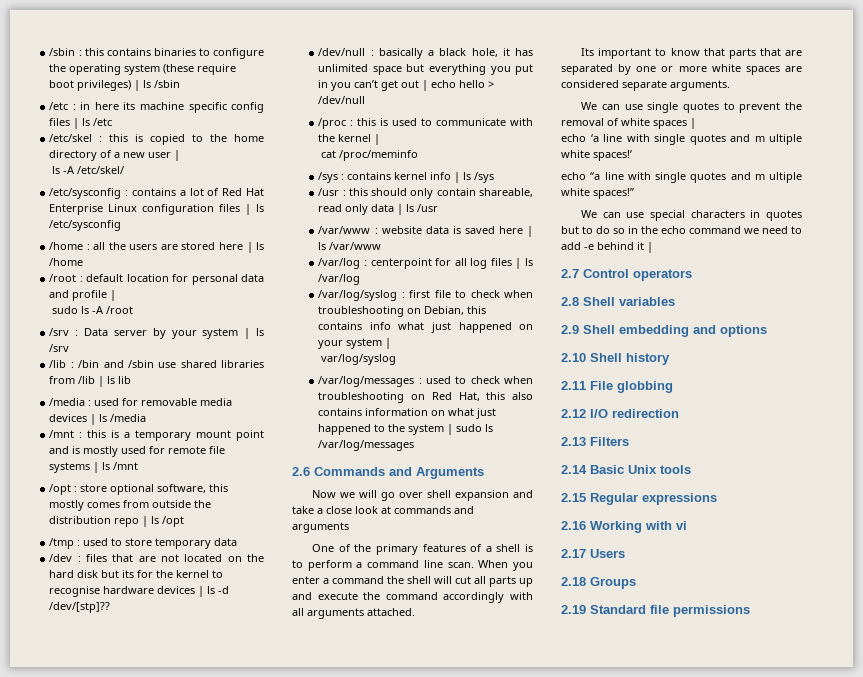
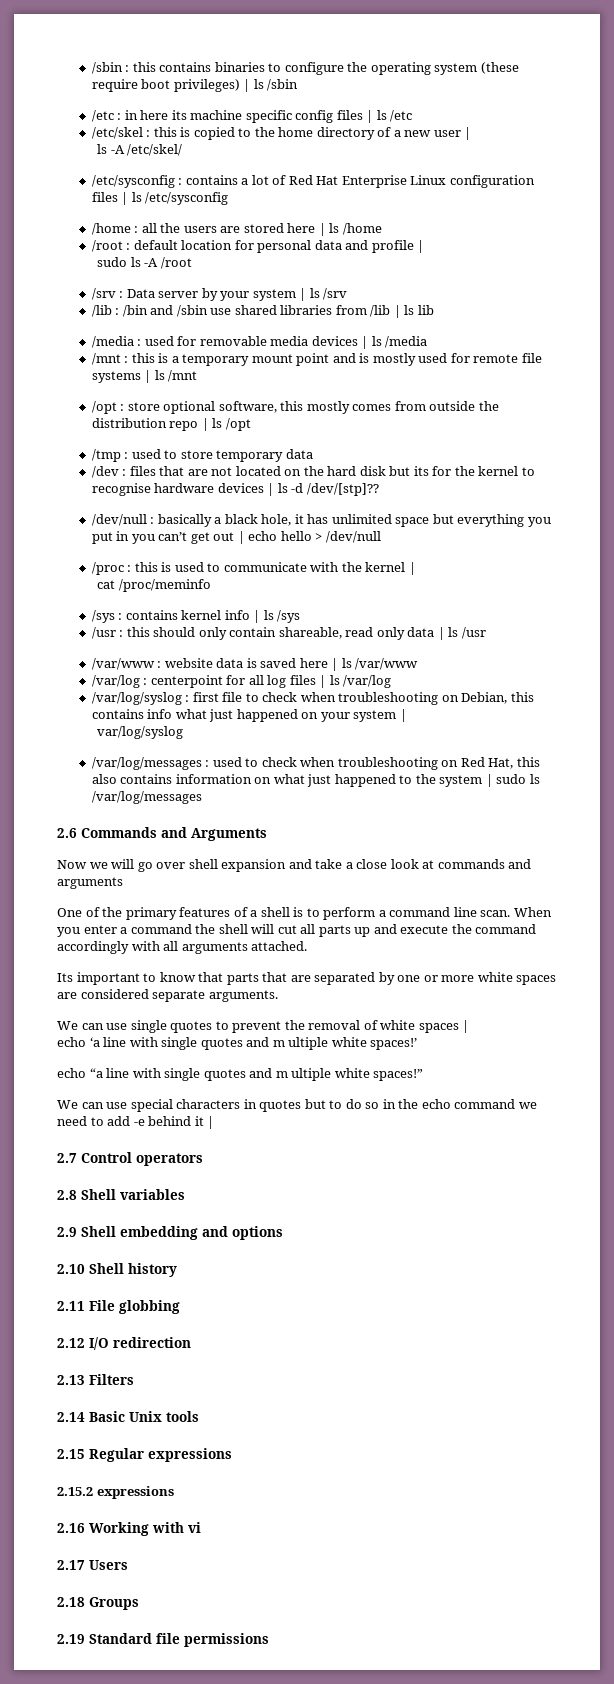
+ 2.15.2 expressions

